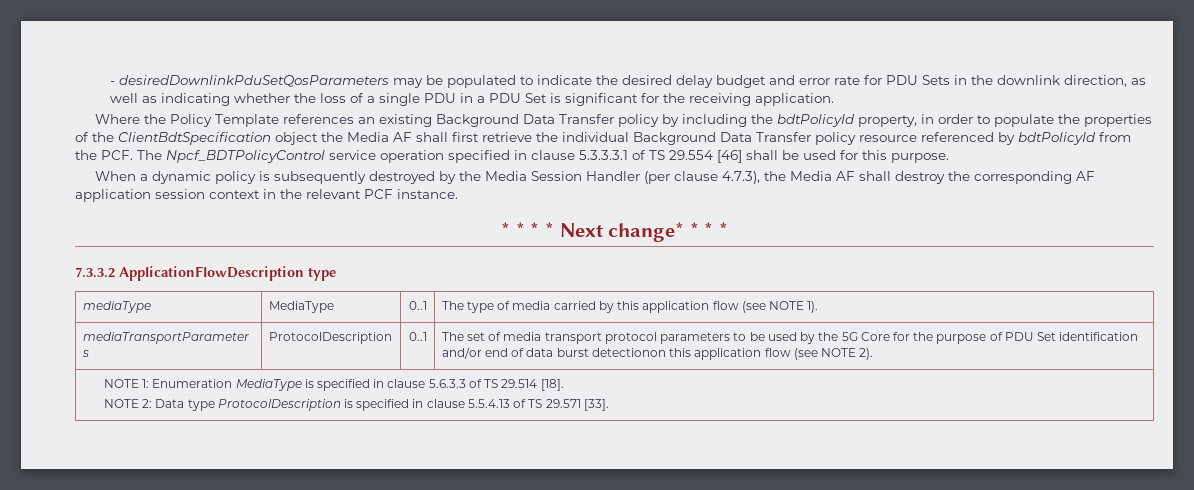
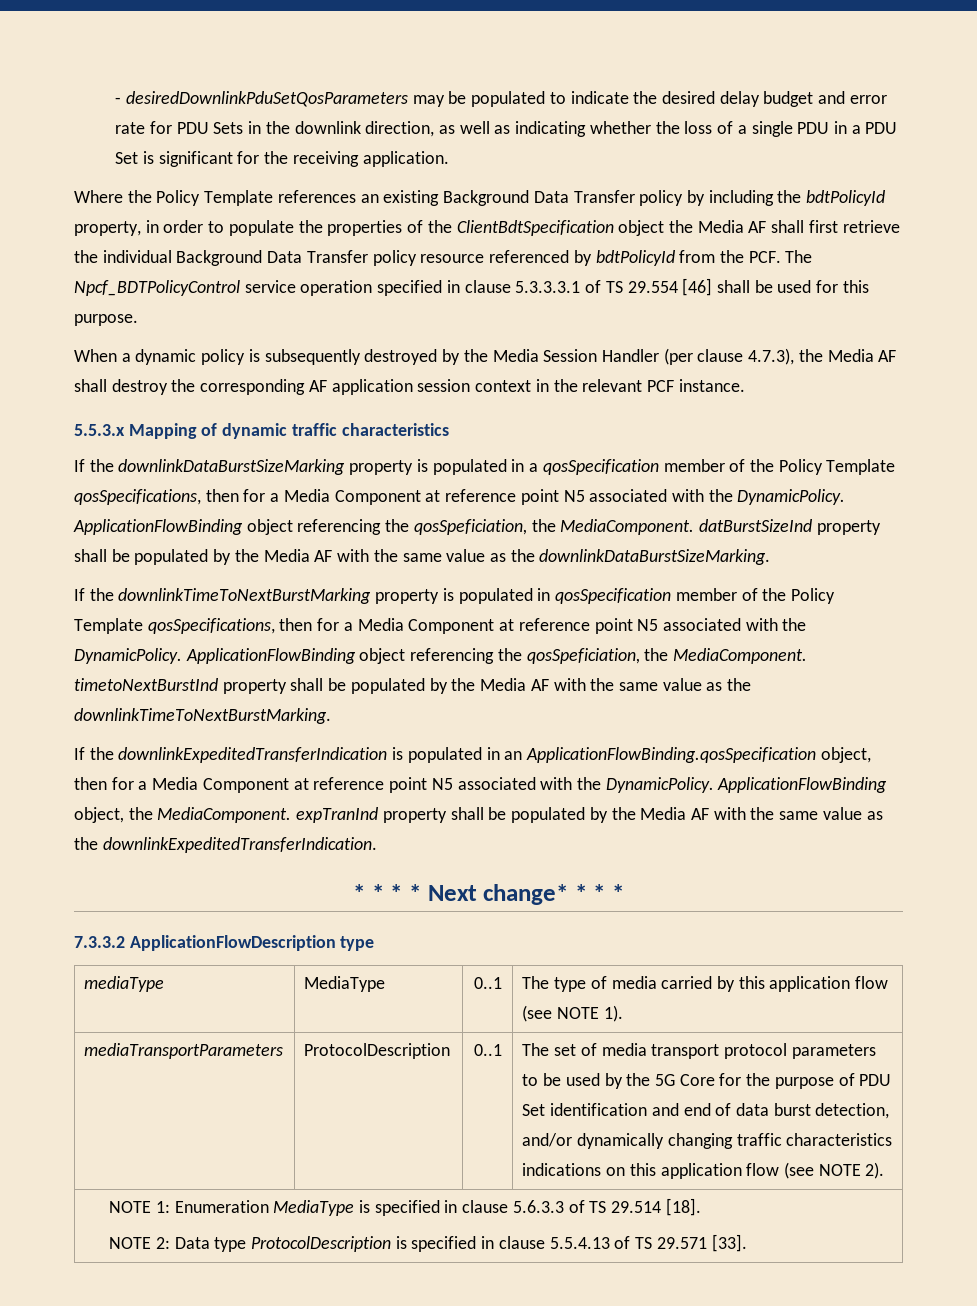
+ 5.5.3.x Mapping of dynamic traffic characteristics
+ If the downlinkDataBurstSizeMarking property is populated in a qosSpecification member of the Policy Template qosSpecifications, then for a Media Component at reference point N5 associated with the DynamicPolicy. ApplicationFlowBinding object referencing the qosSpeficiation, the MediaComponent. datBurstSizeInd property shall be populated by the Media AF with the same value as the downlinkDataBurstSizeMarking.
+ If the downlinkTimeToNextBurstMarking property is populated in qosSpecification member of the Policy Template qosSpecifications, then for a Media Component at reference point N5 associated with the DynamicPolicy. ApplicationFlowBinding object referencing the qosSpeficiation, the MediaComponent. timetoNextBurstInd property shall be populated by the Media AF with the same value as the downlinkTimeToNextBurstMarking.
+ If the downlinkExpeditedTransferIndication is populated in an ApplicationFlowBinding.qosSpecification object, then for a Media Component at reference point N5 associated with the DynamicPolicy. ApplicationFlowBinding object, the MediaComponent. expTranInd property shall be populated by the Media AF with the same value as the downlinkExpeditedTransferIndication.
- The set of media transport protocol parameters to be used by the 5G Core for the purpose of PDU Set identification and/or end of data burst detectionon this application flow (see NOTE 2).
+ The set of media transport protocol parameters to be used by the 5G Core for the purpose of PDU Set identification and end of data burst detection, and/or dynamically changing traffic characteristics indications on this application flow (see NOTE 2).

